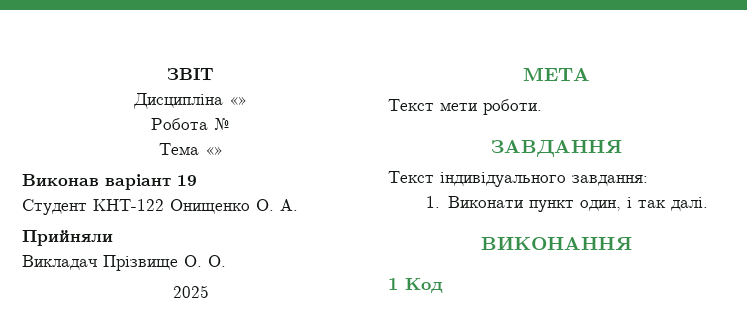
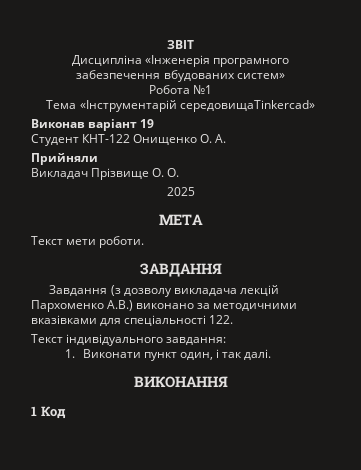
- Дисципліна «»
+ Дисципліна «Інженерія програмного забезпечення вбудованих систем»
- Робота №
+ Робота №1
- Тема «»
+ Тема «Інструментарій середовищаTinkercad»
+ Завдання (з дозволу викладача лекцій Пархоменко А.В.) виконано за методичними вказівками для спеціальності 122.

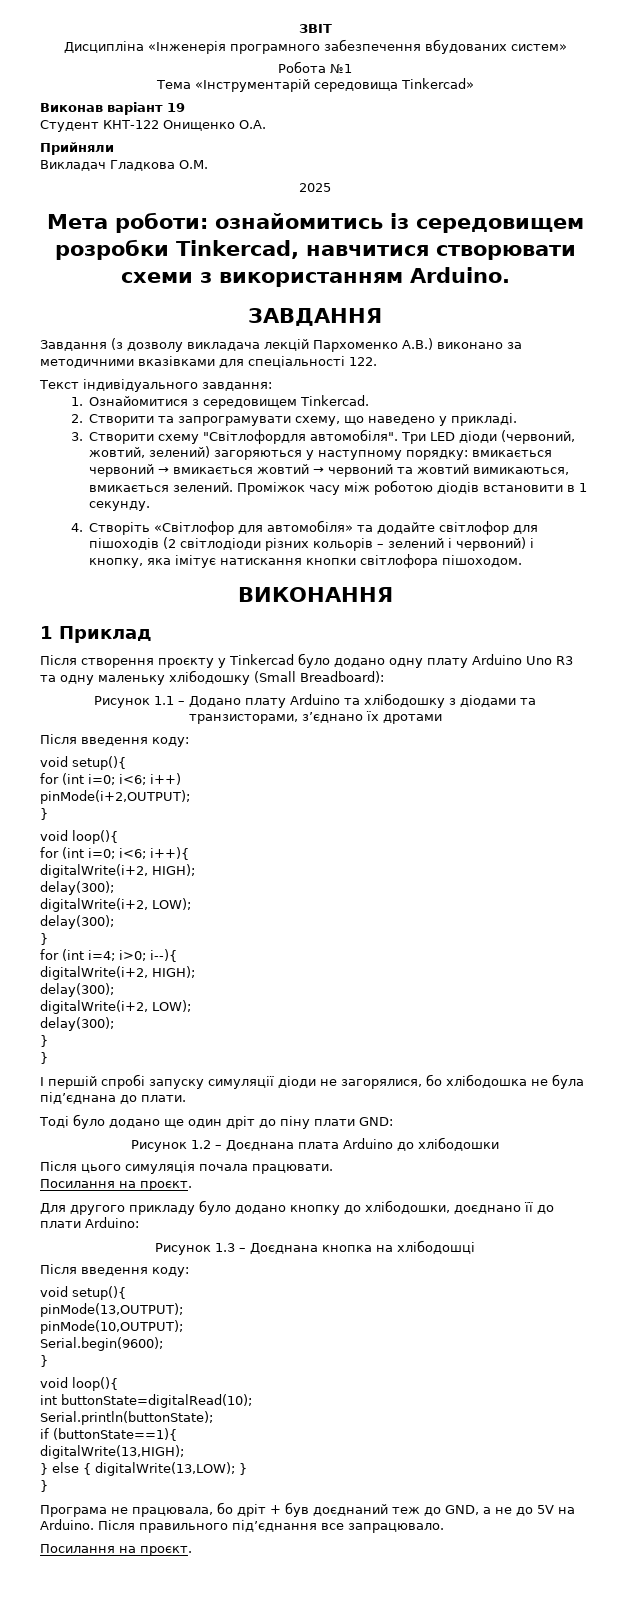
- Тема «Інструментарій середовищаTinkercad»
+ Тема «Інструментарій середовища Tinkercad»
- Студент КНТ-122 Онищенко О. А.
+ Студент КНТ-122 Онищенко О.А.
- Викладач Прізвище О. О.
+ Викладач Гладкова О.М.
  2025
- МЕТА
- Текст мети роботи.
+ Мета роботи: ознайомитись із середовищем розробки Tinkercad, навчитися створювати схеми з використанням Arduino.
- 1. Виконати пункт один, і так далі.
+ 1. Ознайомитися з середовищем Tinkercad.
+ 2. Створити та запрограмувати схему, що наведено у прикладі.
+ 3. Створити схему "Світлофордля автомобіля". Три LED діоди (червоний, жовтий, зелений) загоряються у наступному порядку: вмикається червоний → вмикається жовтий → червоний та жовтий вимикаються, вмикається зелений. Проміжок часу між роботою діодів встановити в 1 секунду.
+ 4. Створіть «Світлофор для автомобіля» та додайте світлофор для пішоходів (2 світлодіоди різних кольорів – зелений і червоний) і кнопку, яка імітує натискання кнопки світлофора пішоходом.
  ВИКОНАННЯ
- 1 Код
+ 1 Приклад
+ Після створення проєкту у Tinkercad було додано одну плату Arduino Uno R3 та одну маленьку хлібодошку (Small Breadboard):
+ Рисунок 1.1 – Додано плату Arduino та хлібодошку з діодами та транзисторами, з’єднано їх дротами
+ Після введення коду:
+ void setup(){
+ for (int i=0; i<6; i++)
+ pinMode(i+2,OUTPUT);
+ }
+ void loop(){
+ for (int i=0; i<6; i++){
+ digitalWrite(i+2, HIGH);
+ delay(300);
+ digitalWrite(i+2, LOW);
+ delay(300);
+ }
+ for (int i=4; i>0; i--){
+ digitalWrite(i+2, HIGH);
+ delay(300);
+ digitalWrite(i+2, LOW);
+ delay(300);
+ }
+ }
+ І першій спробі запуску симуляції діоди не загорялися, бо хлібодошка не була під’єднана до плати.
+ Тоді було додано ще один дріт до піну плати GND:
+ Рисунок 1.2 – Доєднана плата Arduino до хлібодошки
+ Після цього симуляція почала працювати.
+ Посилання на проєкт.
+ Для другого прикладу було додано кнопку до хлібодошки, доєднано її до плати Arduino:
+ Рисунок 1.3 – Доєднана кнопка на хлібодошці
+ Після введення коду:
+ void setup(){
+ pinMode(13,OUTPUT);
+ pinMode(10,OUTPUT);
+ Serial.begin(9600);
+ }
+ void loop(){
+ int buttonState=digitalRead(10);
+ Serial.println(buttonState);
+ if (buttonState==1){
+ digitalWrite(13,HIGH);
+ } else { digitalWrite(13,LOW); }
+ }
+ Програма не працювала, бо дріт + був доєднаний теж до GND, а не до 5V на Arduino. Після правильного під’єднання все запрацювало.
+ Посилання на проєкт.

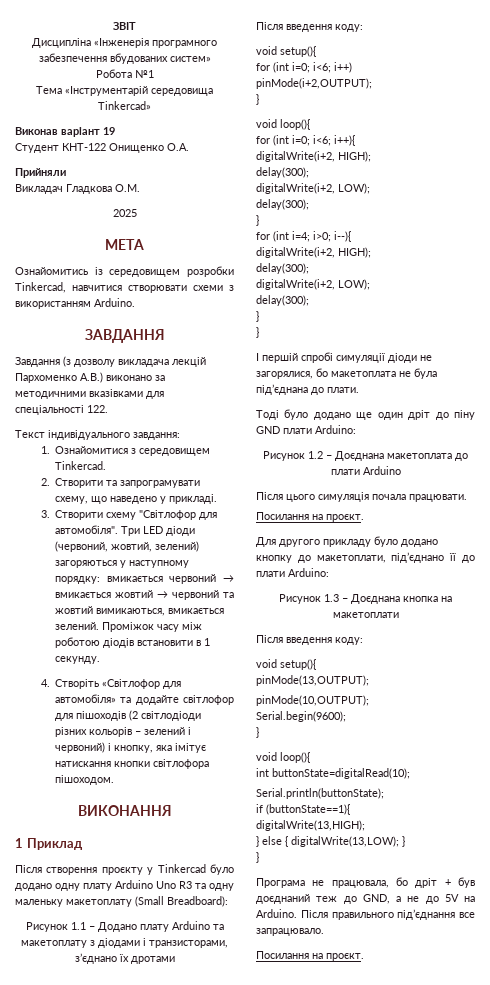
- Мета роботи: ознайомитись із середовищем розробки Tinkercad, навчитися створювати схеми з використанням Arduino.
+ МЕТА
+ Ознайомитись із середовищем розробки Tinkercad, навчитися створювати схеми з використанням Arduino.
- 3. Створити схему "Світлофордля автомобіля".
+ 3. Створити схему "Світлофор для автомобіля".
- Після створення проєкту у Tinkercad було додано одну плату Arduino Uno R3 та одну маленьку хлібодошку (Small Breadboard):
+ Після створення проєкту у Tinkercad було додано одну плату Arduino Uno R3 та одну маленьку макетоплату (Small Breadboard):
- Рисунок 1.1 – Додано плату Arduino та хлібодошку з діодами та транзисторами, з’єднано їх дротами
+ Рисунок 1.1 – Додано плату Arduino та макетоплату з діодами і транзисторами, з’єднано їх дротами
- І першій спробі запуску симуляції діоди не загорялися, бо хлібодошка не була під’єднана до плати.
+ І першій спробі симуляції діоди не загорялися, бо макетоплата не була під’єднана до плати.
- Тоді було додано ще один дріт до піну плати GND:
+ Тоді було додано ще один дріт до піну GND плати Arduino:
- Рисунок 1.2 – Доєднана плата Arduino до хлібодошки
+ Рисунок 1.2 – Доєднана макетоплата до плати Arduino
- Для другого прикладу було додано кнопку до хлібодошки, доєднано її до плати Arduino:
+ Для другого прикладу було додано кнопку до макетоплати, під’єднано її до плати Arduino:
- Рисунок 1.3 – Доєднана кнопка на хлібодошці
+ Рисунок 1.3 – Доєднана кнопка на макетоплати

